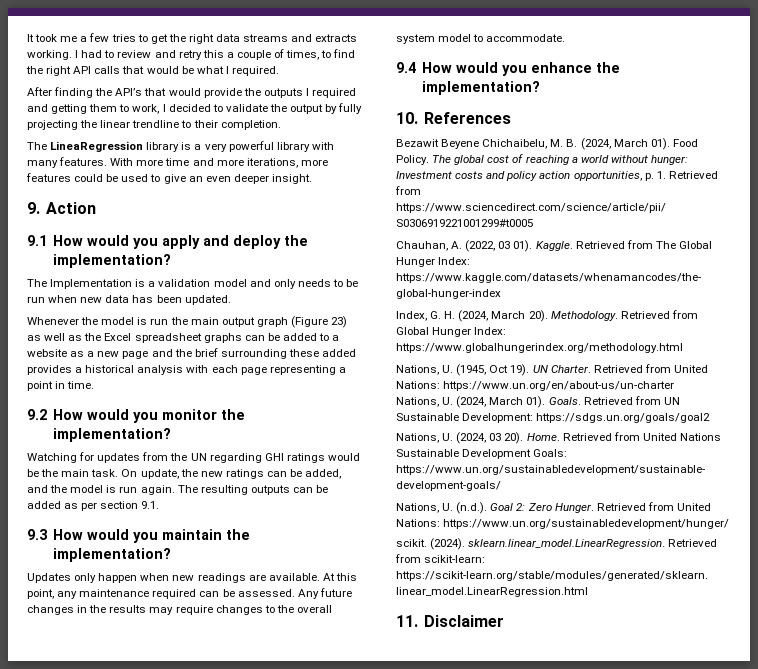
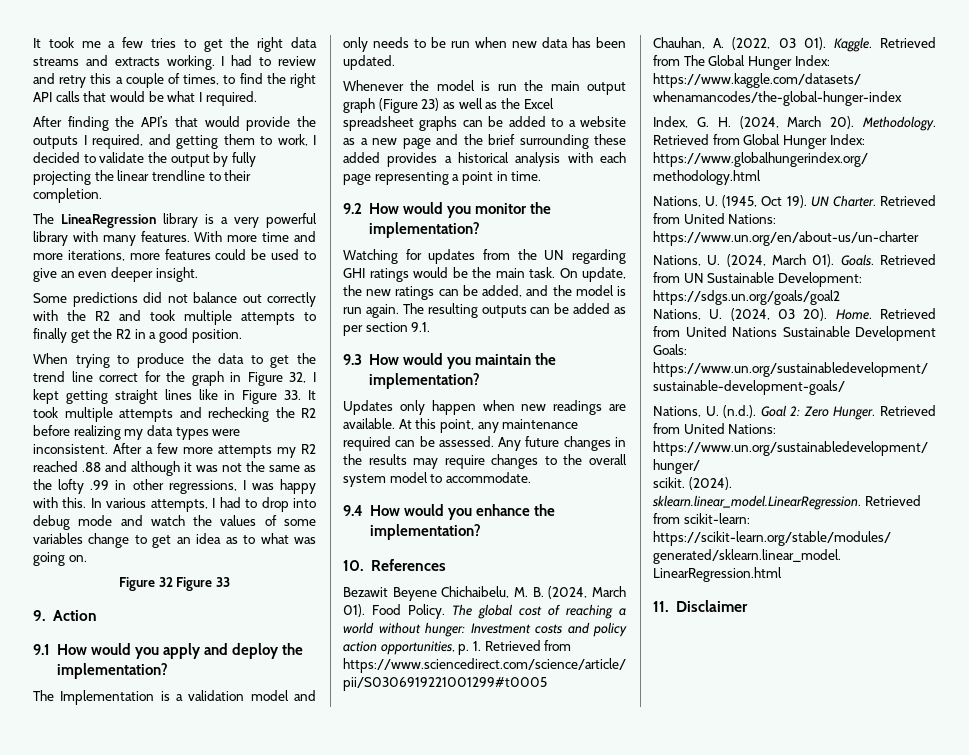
- After finding the API’s that would provide the outputs I required and getting them to work, I decided to validate the output by fully projecting the linear trendline to their completion.
+ After finding the API’s that would provide the outputs I required, and getting them to work, I decided to validate the output by fully projecting the linear trendline to their completion.
+ Some predictions did not balance out correctly with the R2 and took multiple attempts to finally get the R2 in a good position.
+ When trying to produce the data to get the trend line correct for the graph in Figure 32, I kept getting straight lines like in Figure 33. It took multiple attempts and rechecking the R2 before realizing my data types were inconsistent. After a few more attempts my R2 reached .88 and although it was not the same as the lofty .99 in other regressions, I was happy with this. In various attempts, I had to drop into debug mode and watch the values of some variables change to get an idea as to what was going on.
+ Figure 32 Figure 33

